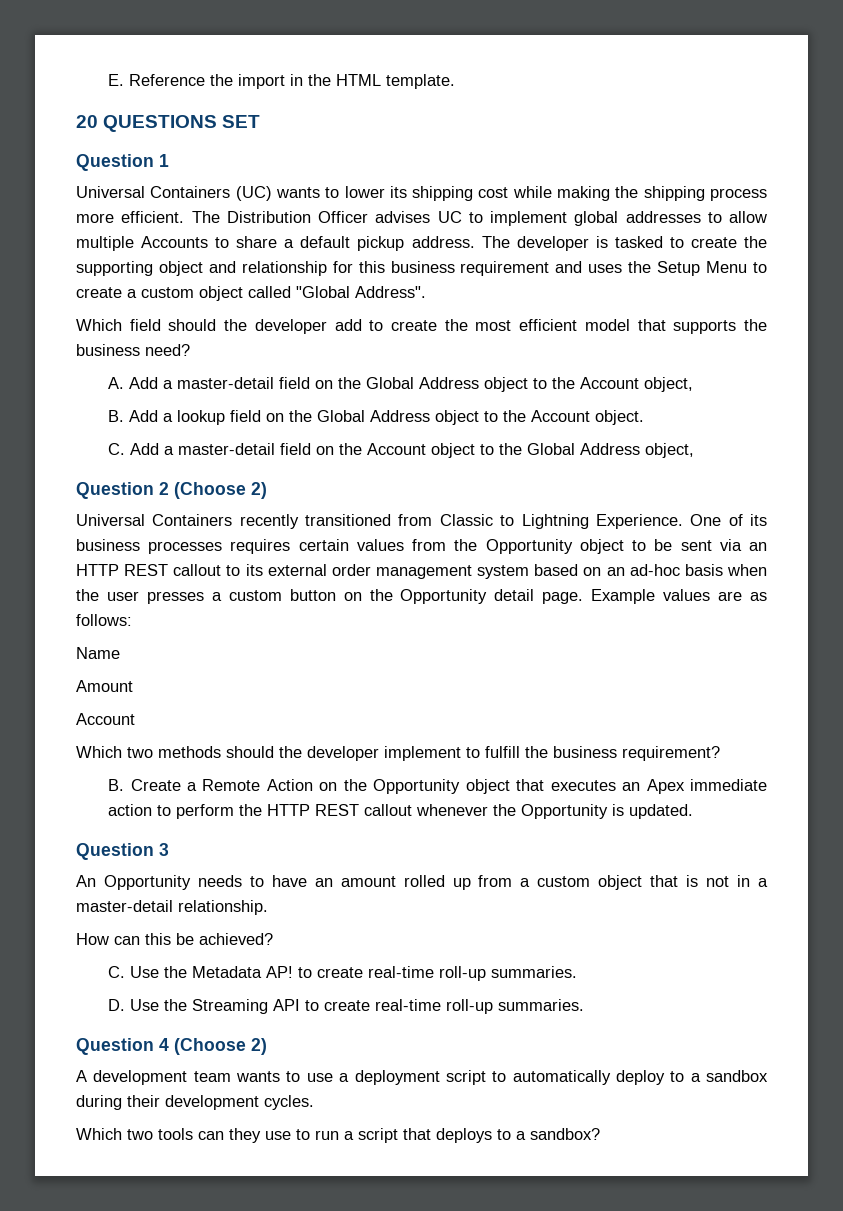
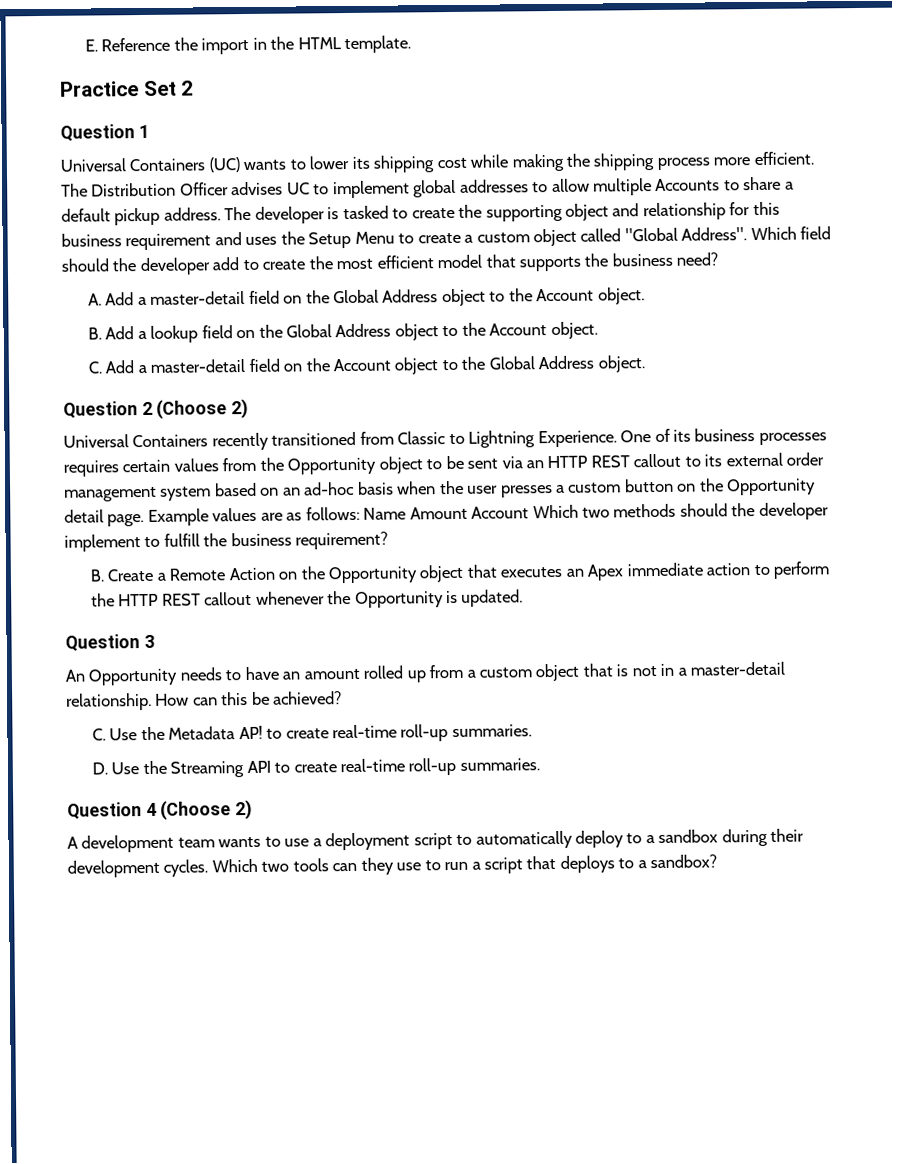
- 20 QUESTIONS SET
+ Practice Set 2
- The developer is tasked to create the supporting object and relationship for this business requirement and uses the Setup Menu to create a custom object called "Global Address".
- Which field should the developer add to create the most efficient model that supports the business need?
+ The developer is tasked to create the supporting object and relationship for this business requirement and uses the Setup Menu to create a custom object called "Global Address". Which field should the developer add to create the most efficient model that supports the business need?
- A. Add a master-detail field on the Global Address object to the Account object,
+ A. Add a master-detail field on the Global Address object to the Account object.
- C. Add a master-detail field on the Account object to the Global Address object,
+ C. Add a master-detail field on the Account object to the Global Address object.
- Example values are as follows:
- Name
- Amount
- Account
- Which two methods should the developer implement to fulfill the business requirement?
+ Example values are as follows: Name Amount Account Which two methods should the developer implement to fulfill the business requirement?
- An Opportunity needs to have an amount rolled up from a custom object that is not in a master-detail relationship.
- How can this be achieved?
+ An Opportunity needs to have an amount rolled up from a custom object that is not in a master-detail relationship. How can this be achieved?
- A development team wants to use a deployment script to automatically deploy to a sandbox during their development cycles.
- Which two tools can they use to run a script that deploys to a sandbox?
+ A development team wants to use a deployment script to automatically deploy to a sandbox during their development cycles. Which two tools can they use to run a script that deploys to a sandbox?

